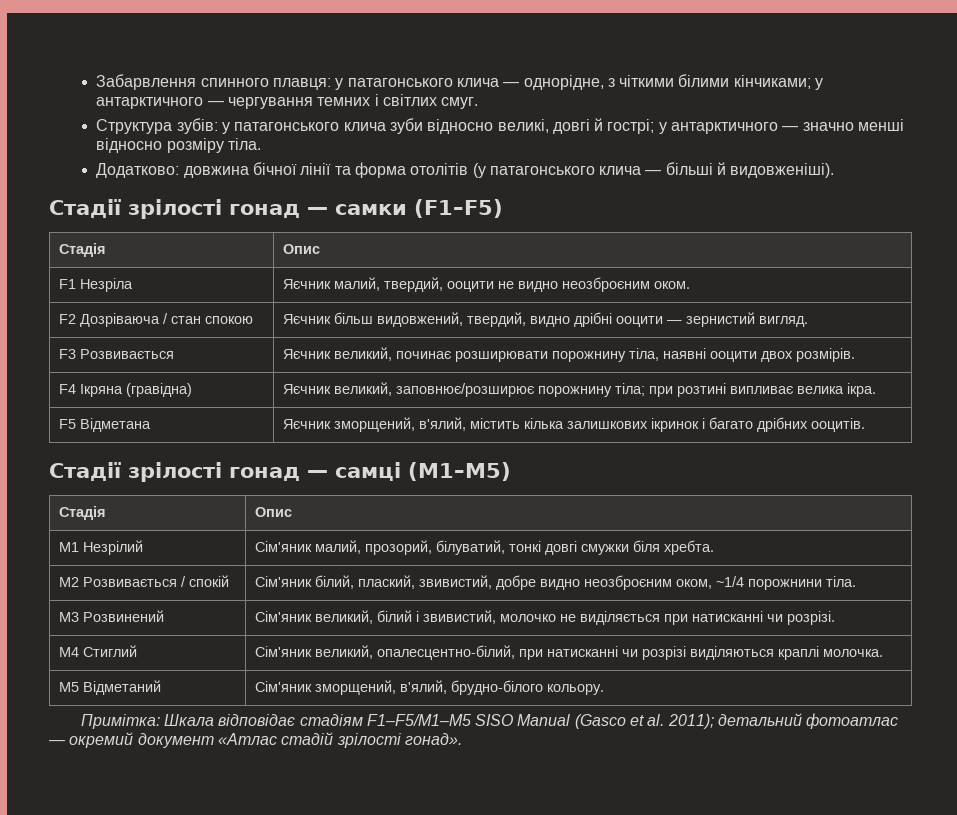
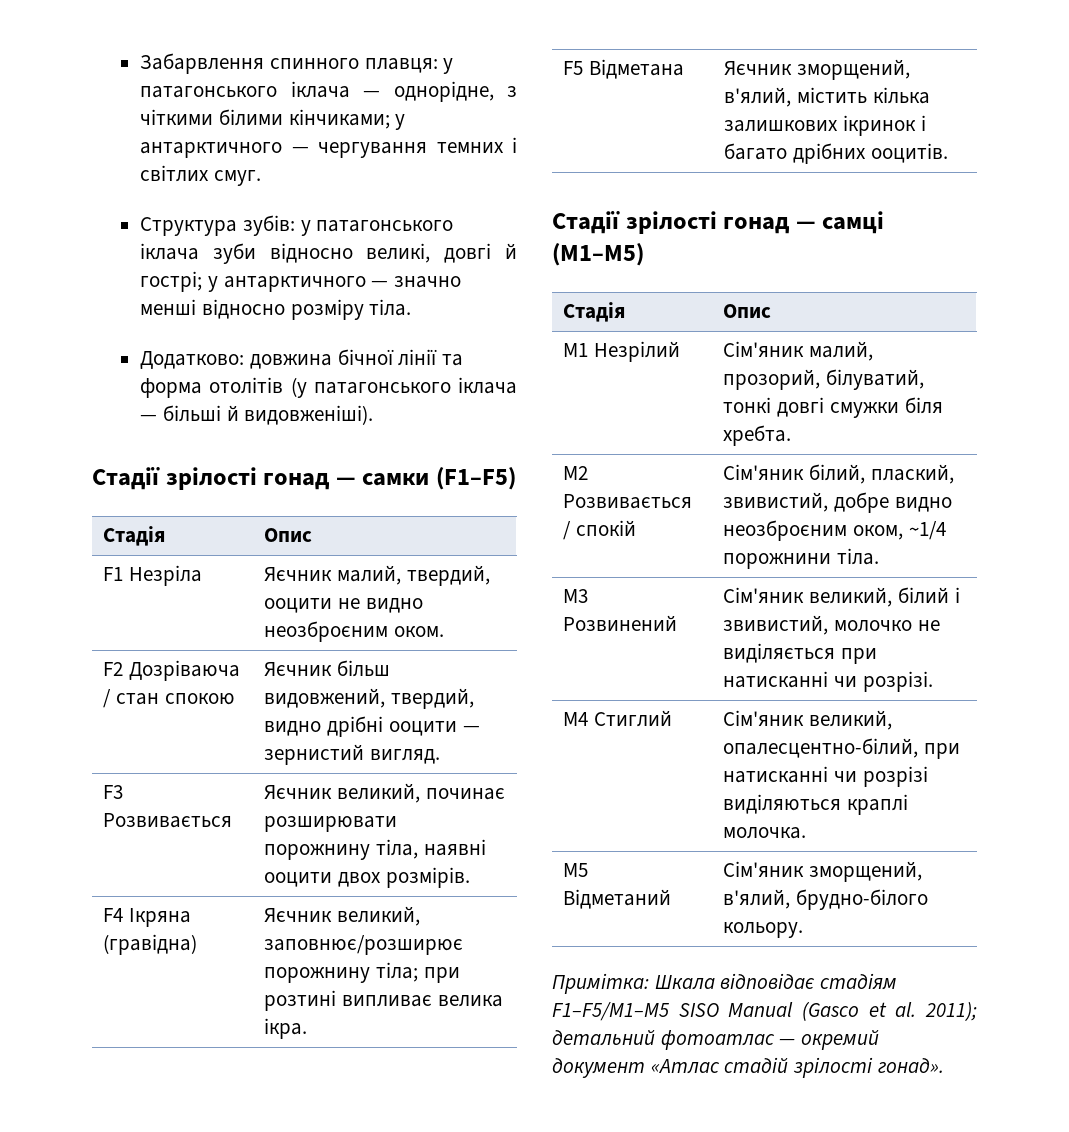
- Забарвлення спинного плавця: у патагонського клича — однорідне, з чіткими білими кінчиками; у антарктичного — чергування темних і світлих смуг.
+ Забарвлення спинного плавця: у патагонського іклача — однорідне, з чіткими білими кінчиками; у антарктичного — чергування темних і світлих смуг.
- Структура зубів: у патагонського клича зуби відносно великі, довгі й гострі; у антарктичного — значно менші відносно розміру тіла.
+ Структура зубів: у патагонського іклача зуби відносно великі, довгі й гострі; у антарктичного — значно менші відносно розміру тіла.
- Додатково: довжина бічної лінії та форма отолітів (у патагонського клича — більші й видовженіші).
+ Додатково: довжина бічної лінії та форма отолітів (у патагонського іклача — більші й видовженіші).

